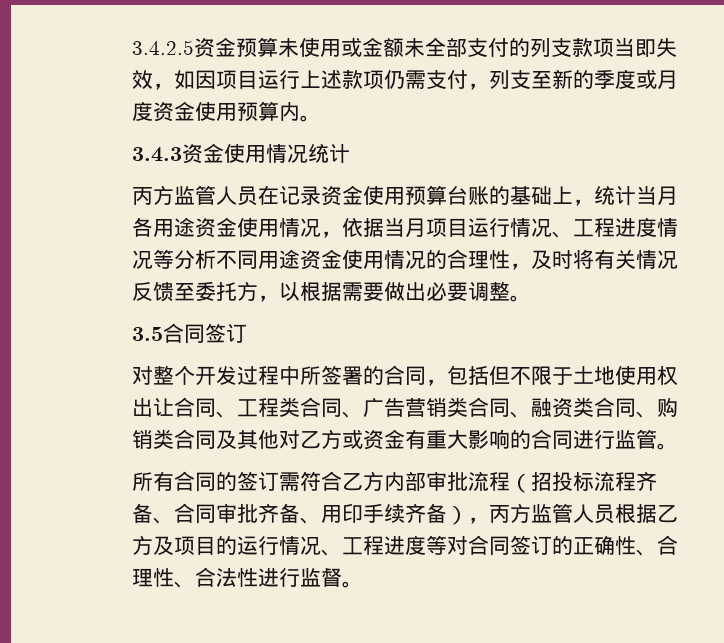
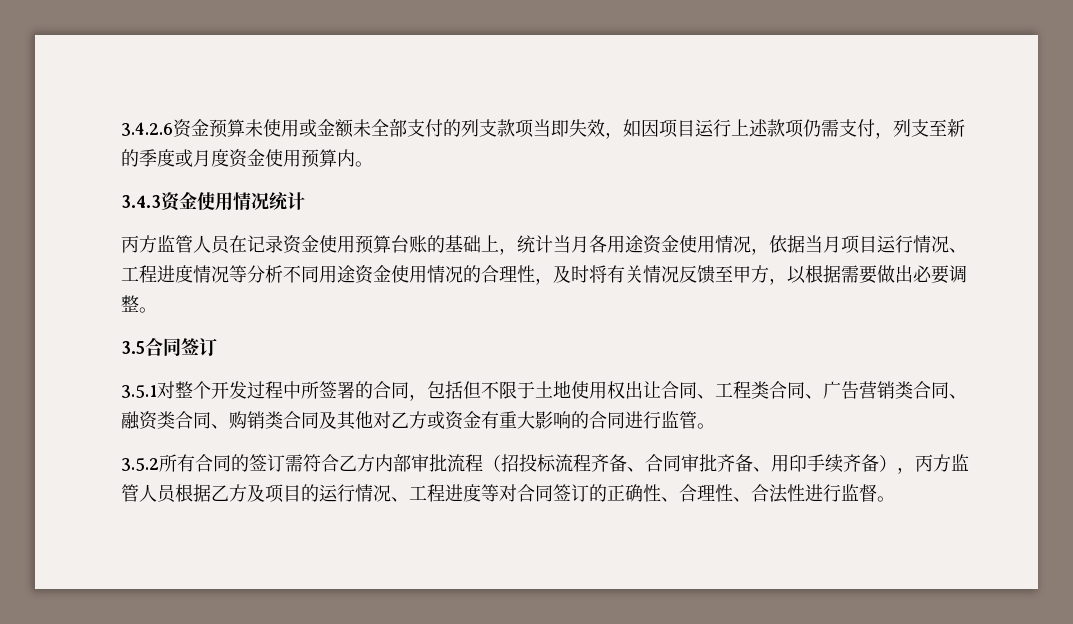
- 3.4.2.5资金预算未使用或金额未全部支付的列支款项当即失效，如因项目运行上述款项仍需支付，列支至新的季度或月度资金使用预算内。
+ 3.4.2.6资金预算未使用或金额未全部支付的列支款项当即失效，如因项目运行上述款项仍需支付，列支至新的季度或月度资金使用预算内。
- 丙方监管人员在记录资金使用预算台账的基础上，统计当月各用途资金使用情况，依据当月项目运行情况、工程进度情况等分析不同用途资金使用情况的合理性，及时将有关情况反馈至委托方，以根据需要做出必要调整。
+ 丙方监管人员在记录资金使用预算台账的基础上，统计当月各用途资金使用情况，依据当月项目运行情况、工程进度情况等分析不同用途资金使用情况的合理性，及时将有关情况反馈至甲方，以根据需要做出必要调整。
- 对整个开发过程中所签署的合同，包括但不限于土地使用权出让合同、工程类合同、广告营销类合同、融资类合同、购销类合同及其他对乙方或资金有重大影响的合同进行监管。
+ 3.5.1对整个开发过程中所签署的合同，包括但不限于土地使用权出让合同、工程类合同、广告营销类合同、融资类合同、购销类合同及其他对乙方或资金有重大影响的合同进行监管。
- 所有合同的签订需符合乙方内部审批流程（招投标流程齐备、合同审批齐备、用印手续齐备），丙方监管人员根据乙方及项目的运行情况、工程进度等对合同签订的正确性、合理性、合法性进行监督。
+ 3.5.2所有合同的签订需符合乙方内部审批流程（招投标流程齐备、合同审批齐备、用印手续齐备），丙方监管人员根据乙方及项目的运行情况、工程进度等对合同签订的正确性、合理性、合法性进行监督。

